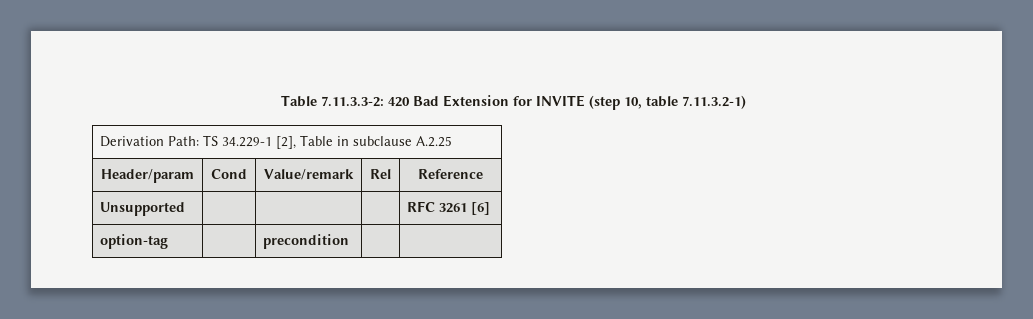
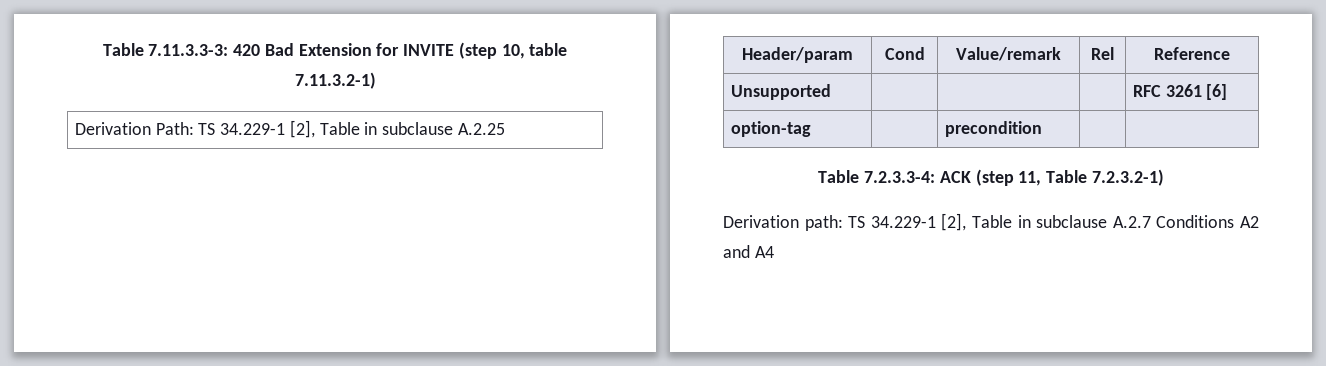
- Table 7.11.3.3-2: 420 Bad Extension for INVITE (step 10, table 7.11.3.2-1)
+ Table 7.11.3.3-3: 420 Bad Extension for INVITE (step 10, table 7.11.3.2-1)
+ Table 7.2.3.3-4: ACK (step 11, Table 7.2.3.2-1)
+ Derivation path: TS 34.229-1 [2], Table in subclause A.2.7 Conditions A2 and A4

